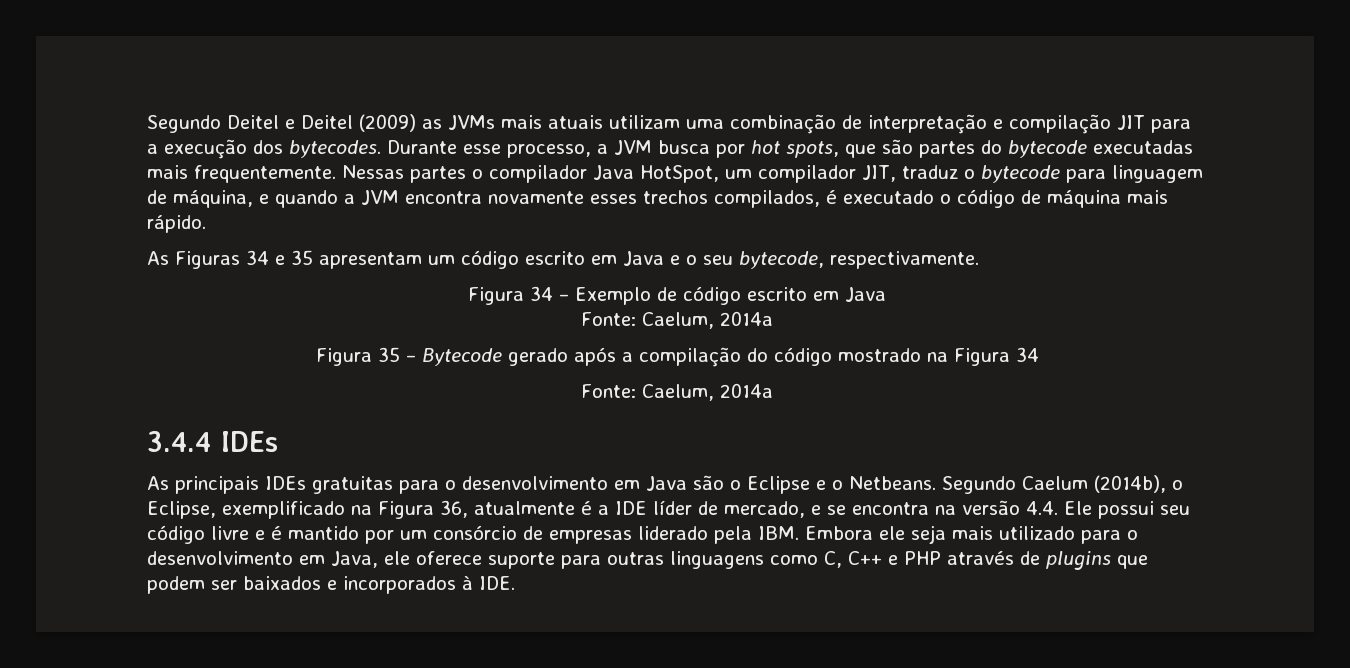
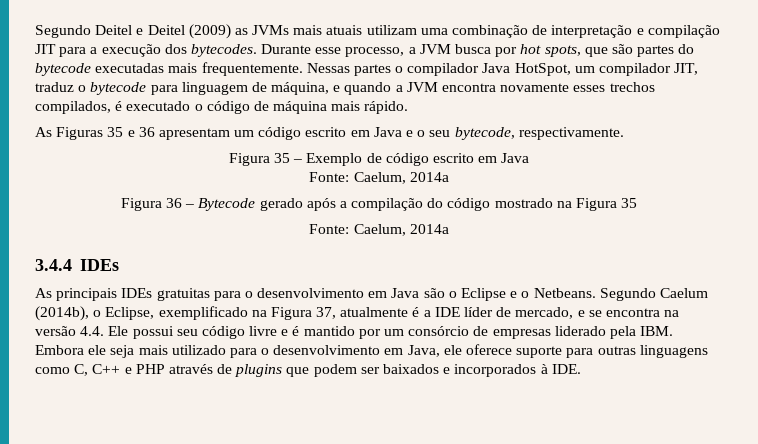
- As Figuras 34 e 35 apresentam um código escrito em Java e o seu bytecode, respectivamente.
+ As Figuras 35 e 36 apresentam um código escrito em Java e o seu bytecode, respectivamente.
- Figura 34 – Exemplo de código escrito em Java
+ Figura 35 – Exemplo de código escrito em Java
- Figura 35 – Bytecode gerado após a compilação do código mostrado na Figura 34
+ Figura 36 – Bytecode gerado após a compilação do código mostrado na Figura 35
- Segundo Caelum (2014b), o Eclipse, exemplificado na Figura 36, atualmente é a IDE líder de mercado, e se encontra na versão 4.4. Ele possui seu código livre e é mantido por um consórcio de empresas liderado pela IBM. Embora ele seja mais utilizado para o desenvolvimento em Java, ele oferece suporte para outras linguagens como C, C++ e PHP através de plugins que podem ser baixados e incorporados à IDE.
+ Segundo Caelum (2014b), o Eclipse, exemplificado na Figura 37, atualmente é a IDE líder de mercado, e se encontra na versão 4.4. Ele possui seu código livre e é mantido por um consórcio de empresas liderado pela IBM. Embora ele seja mais utilizado para o desenvolvimento em Java, ele oferece suporte para outras linguagens como C, C++ e PHP através de plugins que podem ser baixados e incorporados à IDE.

